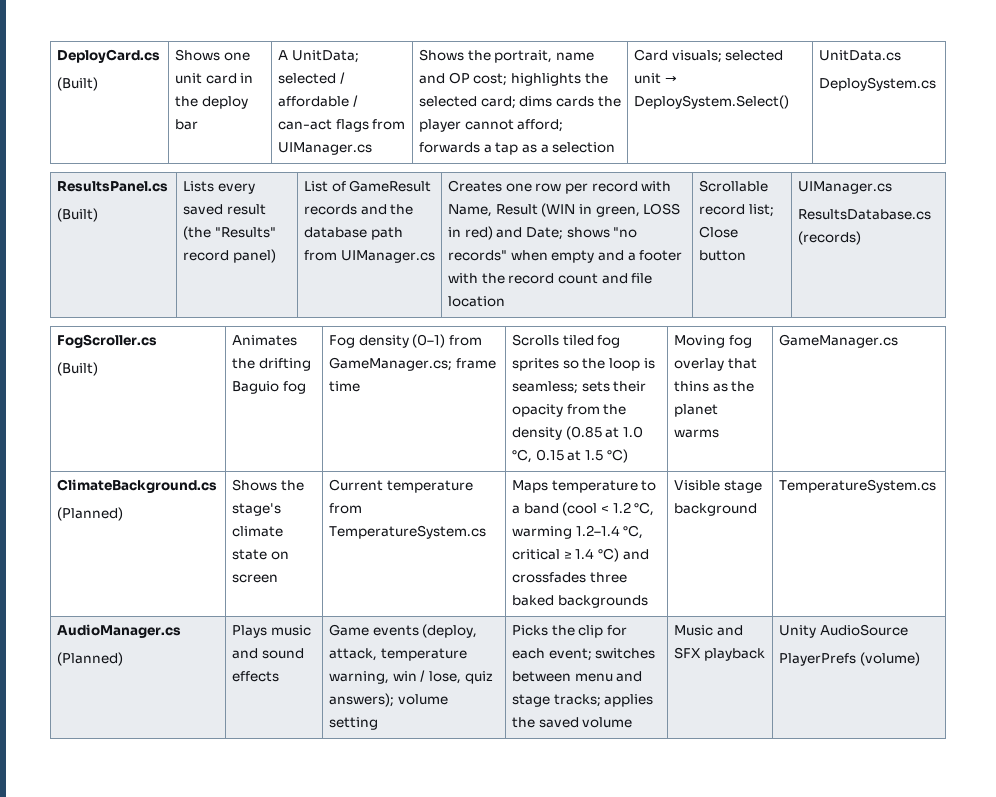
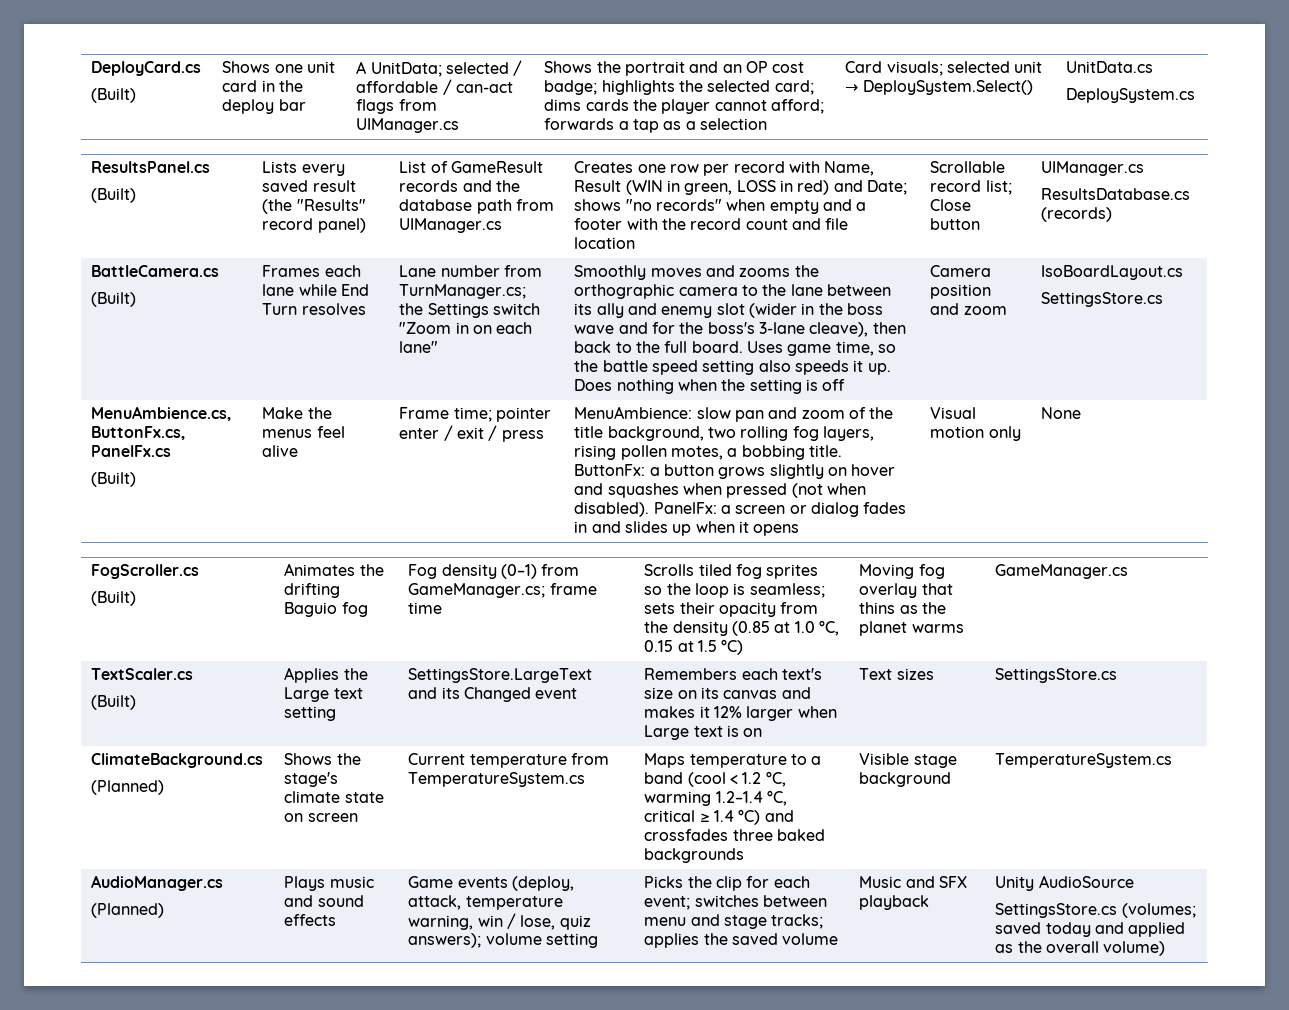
- Shows the portrait, name and OP cost; highlights the selected card; dims cards the player cannot afford; forwards a tap as a selection
+ Shows the portrait and an OP cost badge; highlights the selected card; dims cards the player cannot afford; forwards a tap as a selection
+ BattleCamera.cs
+ (Built) | Frames each lane while End Turn resolves | Lane number from TurnManager.cs; the Settings switch "Zoom in on each lane" | Smoothly moves and zooms the orthographic camera to the lane between its ally and enemy slot (wider in the boss wave and for the boss's 3-lane cleave), then back to the full board. Uses game time, so the battle speed setting also speeds it up. Does nothing when the setting is off | Camera position and zoom | IsoBoardLayout.cs
+ SettingsStore.cs
+ MenuAmbience.cs, ButtonFx.cs, PanelFx.cs
+ (Built) | Make the menus feel alive | Frame time; pointer enter / exit / press | MenuAmbience: slow pan and zoom of the title background, two rolling fog layers, rising pollen motes, a bobbing title. ButtonFx: a button grows slightly on hover and squashes when pressed (not when disabled). PanelFx: a screen or dialog fades in and slides up when it opens | Visual motion only | None
+ TextScaler.cs
+ (Built) | Applies the Large text setting | SettingsStore.LargeText and its Changed event | Remembers each text's size on its canvas and makes it 12% larger when Large text is on | Text sizes | SettingsStore.cs
- PlayerPrefs (volume)
+ SettingsStore.cs (volumes; saved today and applied as the overall volume)

